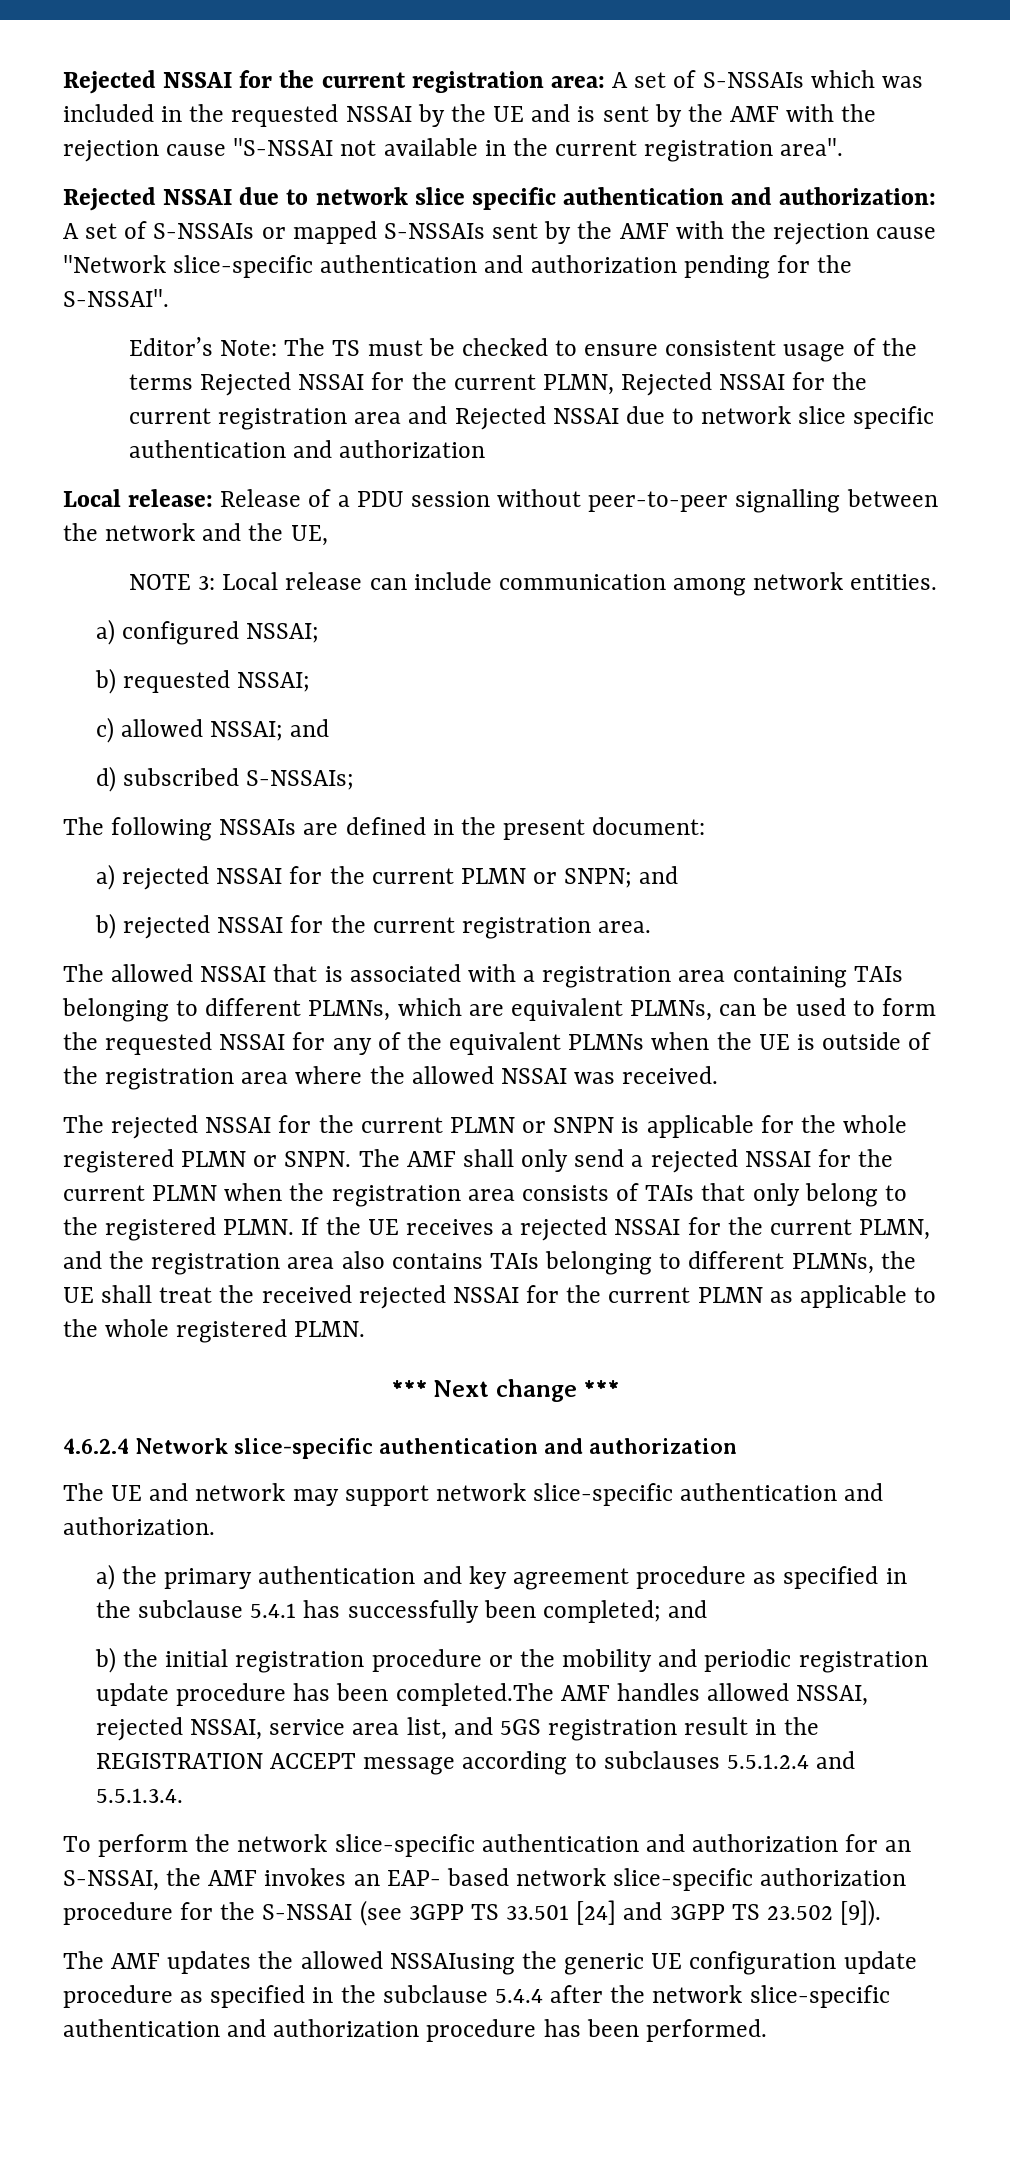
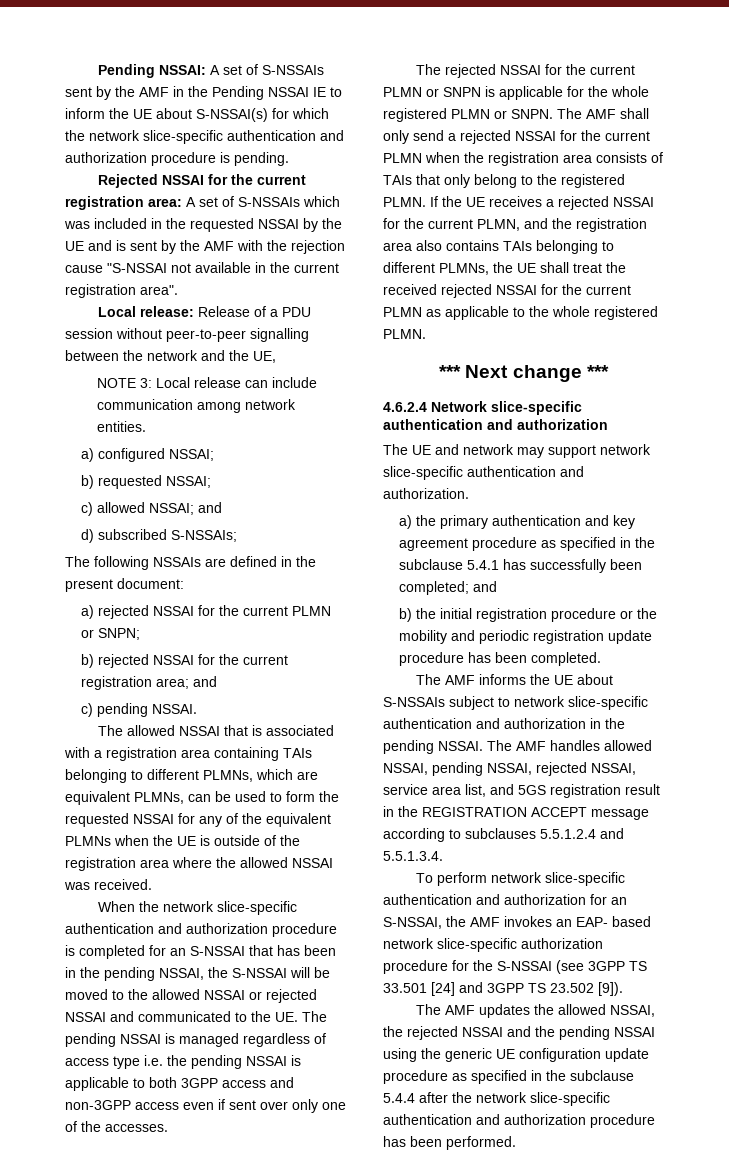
+ Pending NSSAI: A set of S-NSSAIs sent by the AMF in the Pending NSSAI IE to inform the UE about S-NSSAI(s) for which the network slice-specific authentication and authorization procedure is pending.
- Rejected NSSAI due to network slice specific authentication and authorization: A set of S-NSSAIs or mapped S-NSSAIs sent by the AMF with the rejection cause "Network slice-specific authentication and authorization pending for the S-NSSAI".
- Editor’s Note: The TS must be checked to ensure consistent usage of the terms Rejected NSSAI for the current PLMN, Rejected NSSAI for the current registration area and Rejected NSSAI due to network slice specific authentication and authorization
- a) rejected NSSAI for the current PLMN or SNPN; and
+ a) rejected NSSAI for the current PLMN or SNPN;
- b) rejected NSSAI for the current registration area.
+ b) rejected NSSAI for the current registration area; and
+ c) pending NSSAI.
+ When the network slice-specific authentication and authorization procedure is completed for an S-NSSAI that has been in the pending NSSAI, the S-NSSAI will be moved to the allowed NSSAI or rejected NSSAI and communicated to the UE. The pending NSSAI is managed regardless of access type i.e. the pending NSSAI is applicable to both 3GPP access and non-3GPP access even if sent over only one of the accesses.
- b) the initial registration procedure or the mobility and periodic registration update procedure has been completed.The AMF handles allowed NSSAI, rejected NSSAI, service area list, and 5GS registration result in the REGISTRATION ACCEPT message according to subclauses 5.5.1.2.4 and 5.5.1.3.4.
+ b) the initial registration procedure or the mobility and periodic registration update procedure has been completed.
+ The AMF informs the UE about S-NSSAIs subject to network slice-specific authentication and authorization in the pending NSSAI. The AMF handles allowed NSSAI, pending NSSAI, rejected NSSAI, service area list, and 5GS registration result in the REGISTRATION ACCEPT message according to subclauses 5.5.1.2.4 and 5.5.1.3.4.
- To perform the network slice-specific authentication and authorization for an S-NSSAI, the AMF invokes an EAP- based network slice-specific authorization procedure for the S-NSSAI (see 3GPP TS 33.501 [24] and 3GPP TS 23.502 [9]).
+ To perform network slice-specific authentication and authorization for an S-NSSAI, the AMF invokes an EAP- based network slice-specific authorization procedure for the S-NSSAI (see 3GPP TS 33.501 [24] and 3GPP TS 23.502 [9]).
- The AMF updates the allowed NSSAIusing the generic UE configuration update procedure as specified in the subclause 5.4.4 after the network slice-specific authentication and authorization procedure has been performed.
+ The AMF updates the allowed NSSAI, the rejected NSSAI and the pending NSSAI using the generic UE configuration update procedure as specified in the subclause 5.4.4 after the network slice-specific authentication and authorization procedure has been performed.

